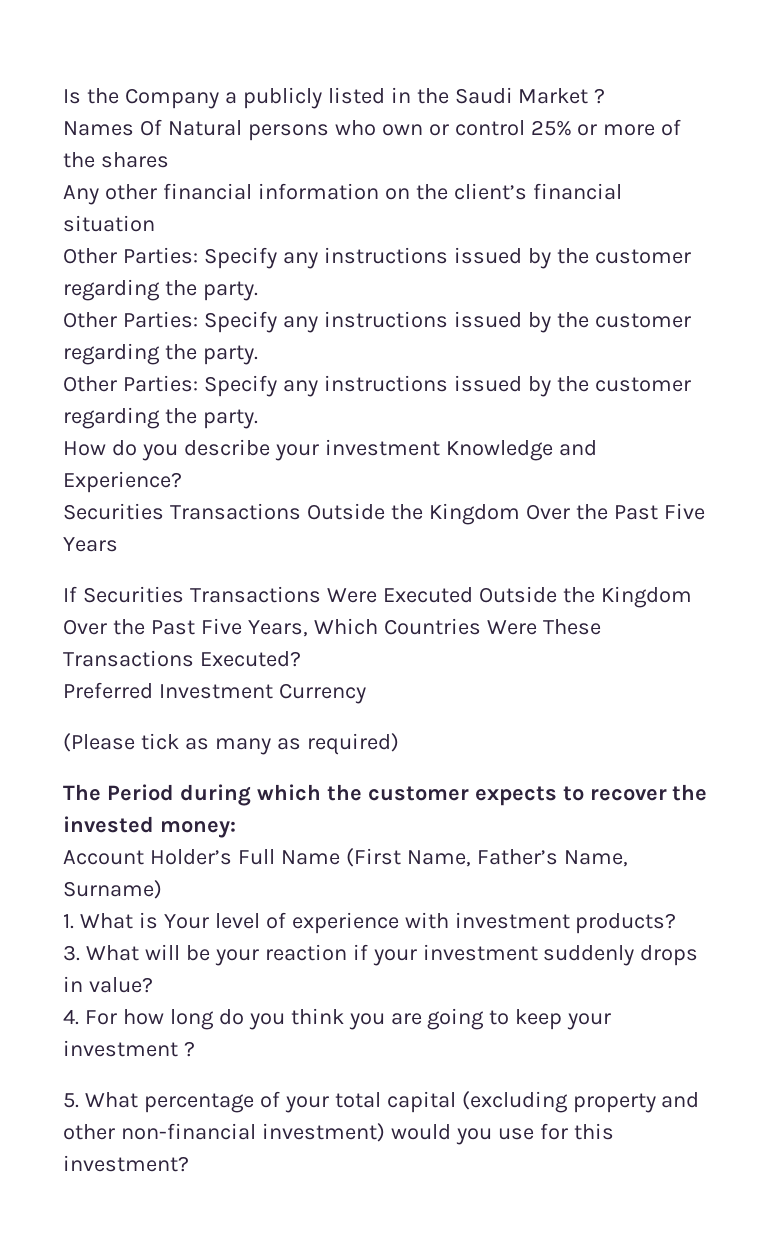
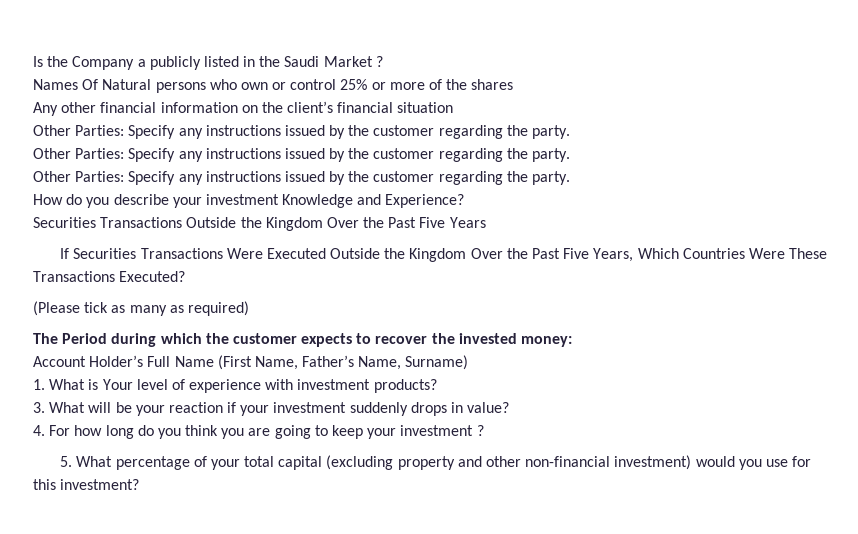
- Preferred Investment Currency

